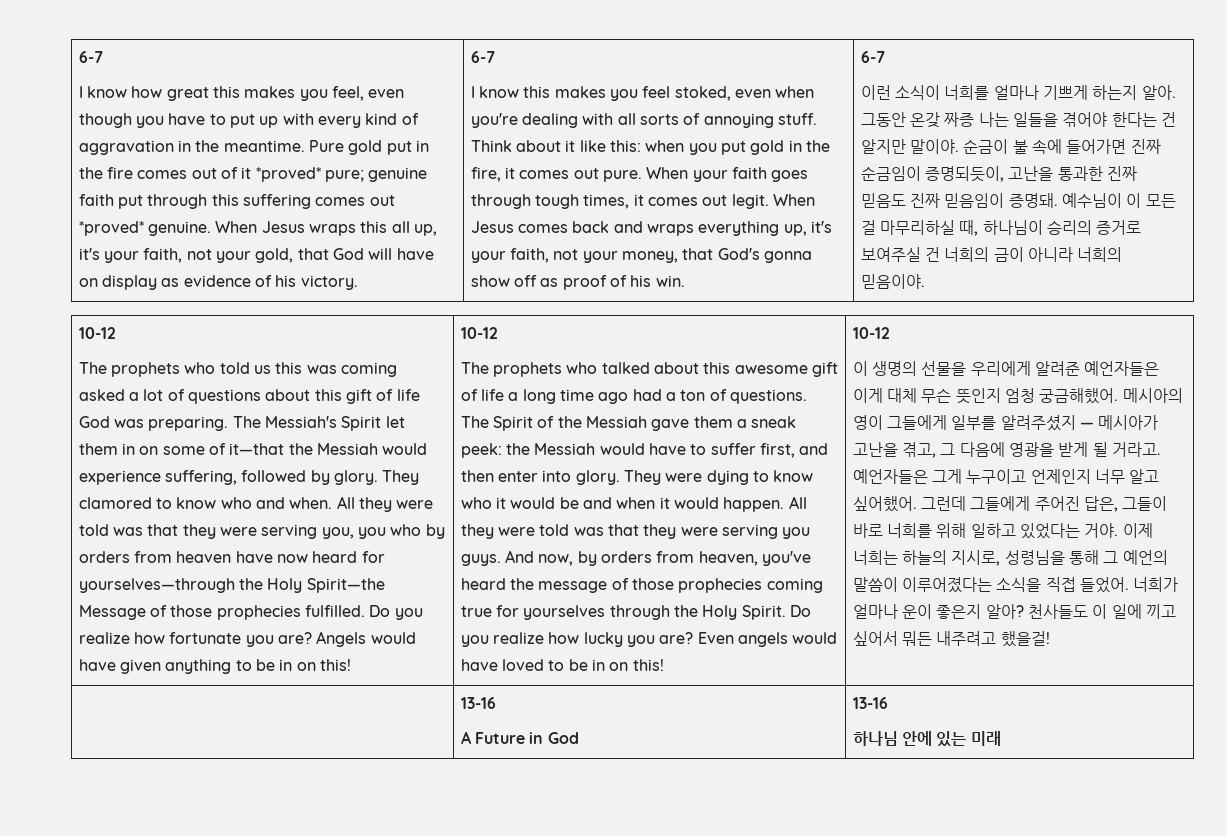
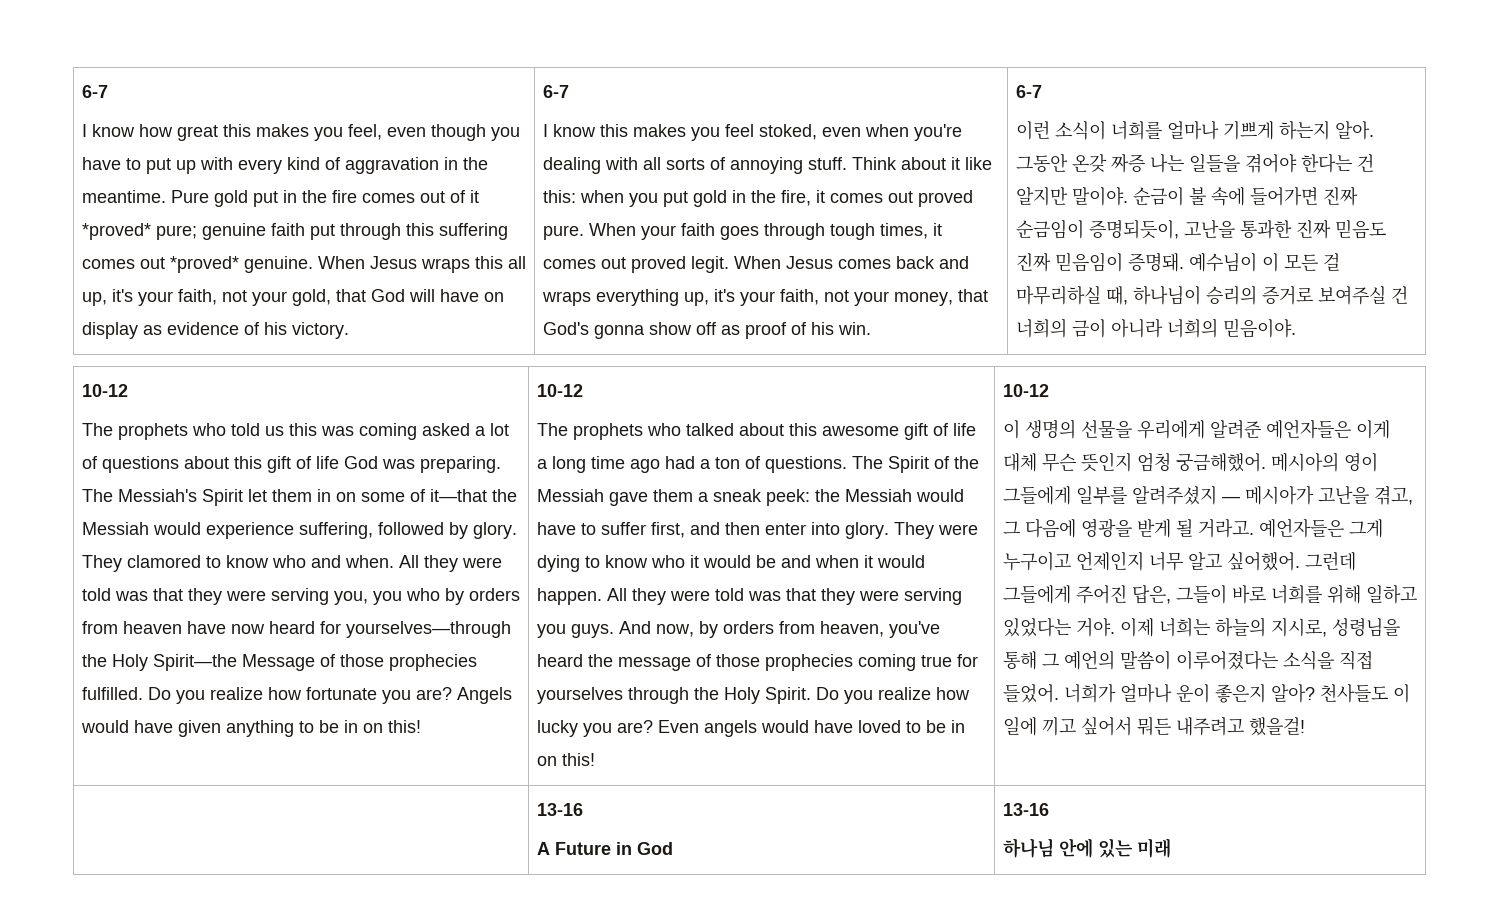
- Think about it like this: when you put gold in the fire, it comes out pure.
+ Think about it like this: when you put gold in the fire, it comes out proved pure.
- When your faith goes through tough times, it comes out legit.
+ When your faith goes through tough times, it comes out proved legit.

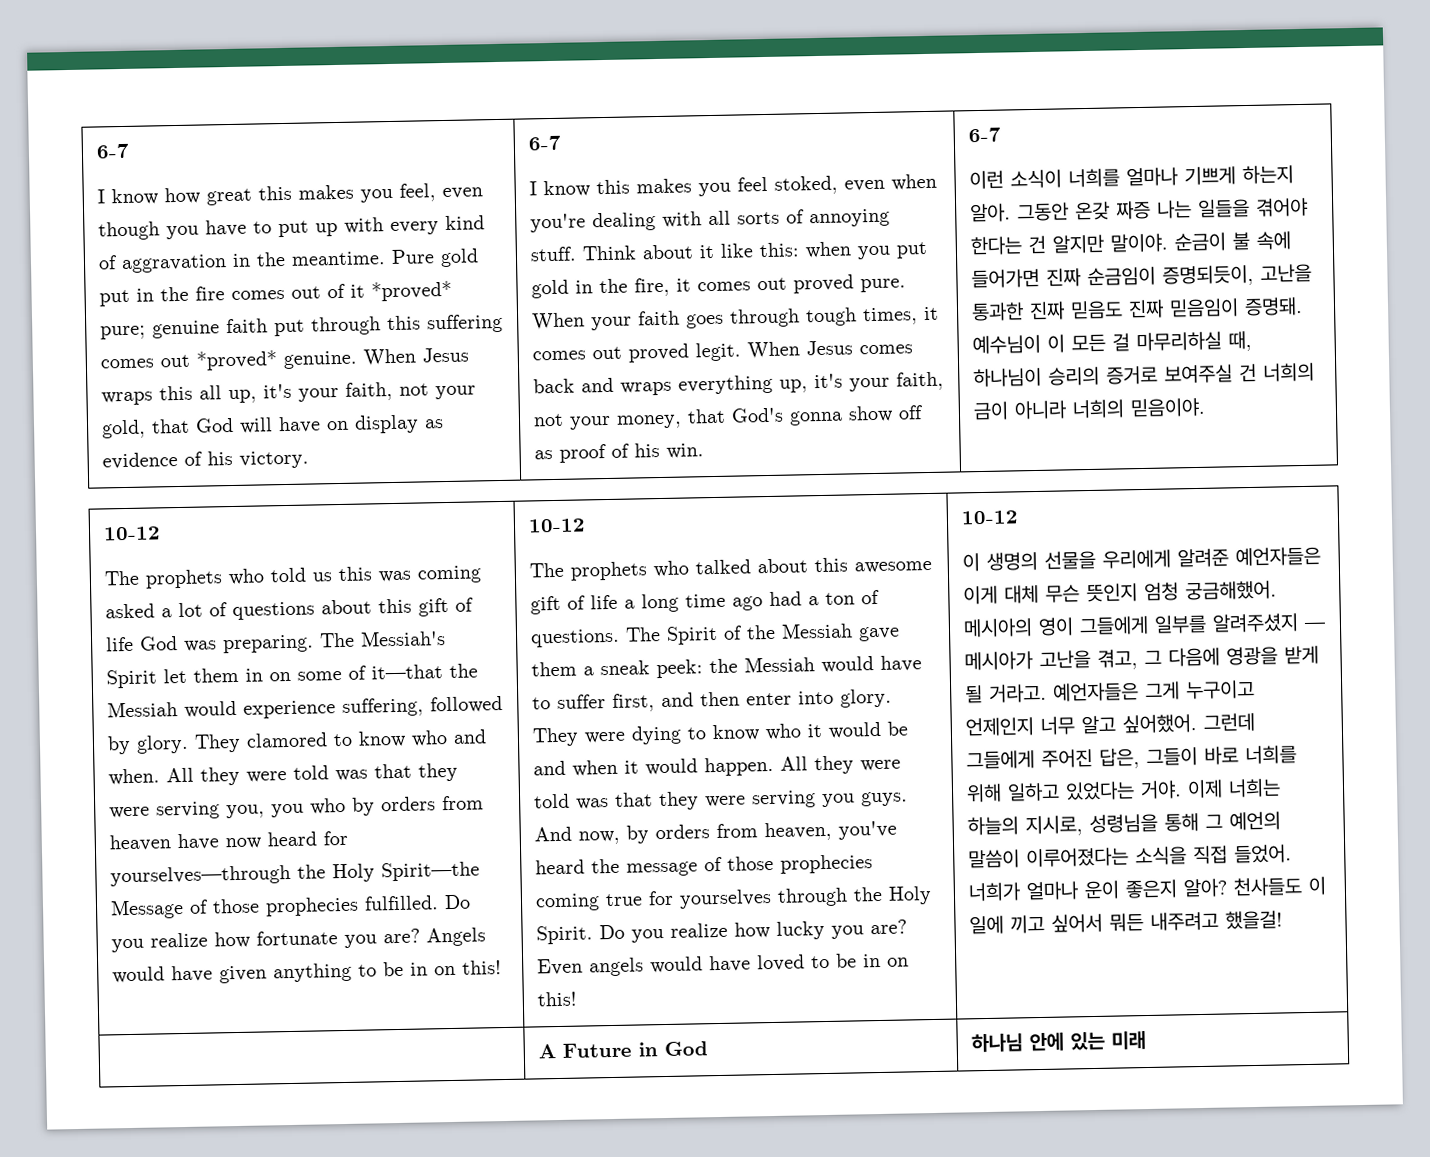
  천사들도 이 일에 끼고 싶어서 뭐든 내주려고 했을걸!
- | 13-16
- A Future in God | 13-16
- 하나님 안에 있는 미래
+ | A Future in God | 하나님 안에 있는 미래

